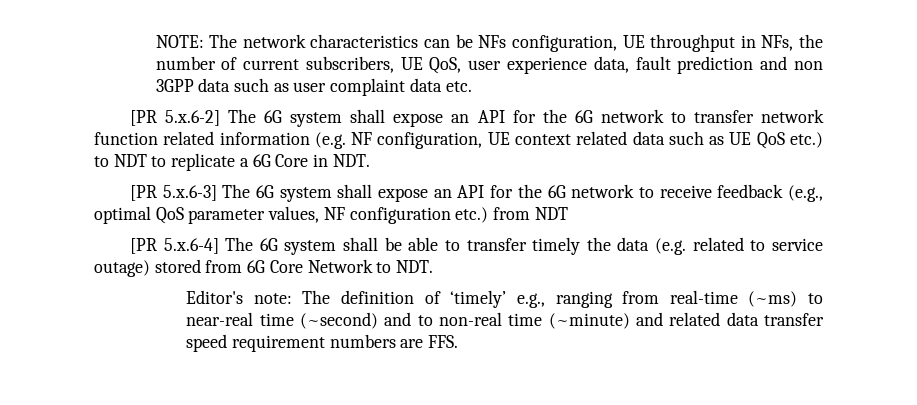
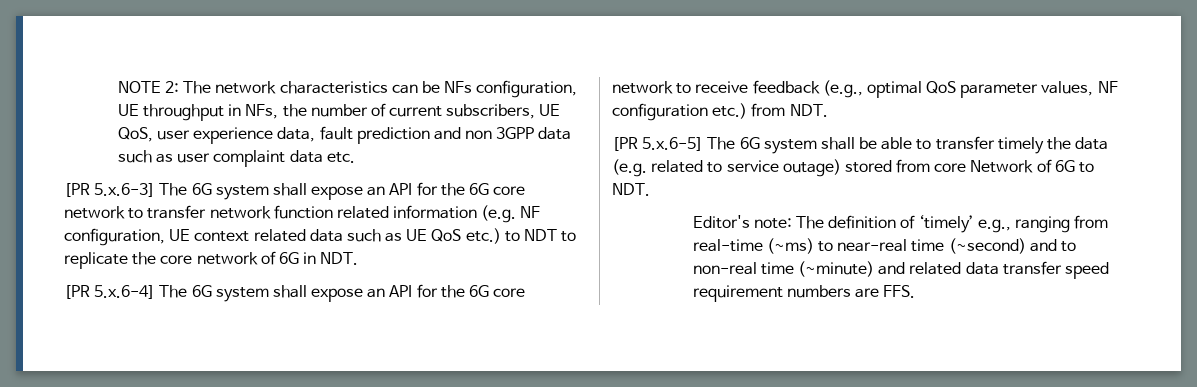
- NOTE: The network characteristics can be NFs configuration, UE throughput in NFs, the number of current subscribers, UE QoS, user experience data, fault prediction and non 3GPP data such as user complaint data etc.
+ NOTE 2: The network characteristics can be NFs configuration, UE throughput in NFs, the number of current subscribers, UE QoS, user experience data, fault prediction and non 3GPP data such as user complaint data etc.
- [PR 5.x.6-2] The 6G system shall expose an API for the 6G network to transfer network function related information (e.g. NF configuration, UE context related data such as UE QoS etc.) to NDT to replicate a 6G Core in NDT.
+ [PR 5.x.6-3] The 6G system shall expose an API for the 6G core network to transfer network function related information (e.g. NF configuration, UE context related data such as UE QoS etc.) to NDT to replicate the core network of 6G in NDT.
- [PR 5.x.6-3] The 6G system shall expose an API for the 6G network to receive feedback (e.g., optimal QoS parameter values, NF configuration etc.) from NDT
- [PR 5.x.6-4] The 6G system shall be able to transfer timely the data (e.g. related to service outage) stored from 6G Core Network to NDT.
+ [PR 5.x.6-4] The 6G system shall expose an API for the 6G core network to receive feedback (e.g., optimal QoS parameter values, NF configuration etc.) from NDT.
+ [PR 5.x.6-5] The 6G system shall be able to transfer timely the data (e.g. related to service outage) stored from core Network of 6G to NDT.

